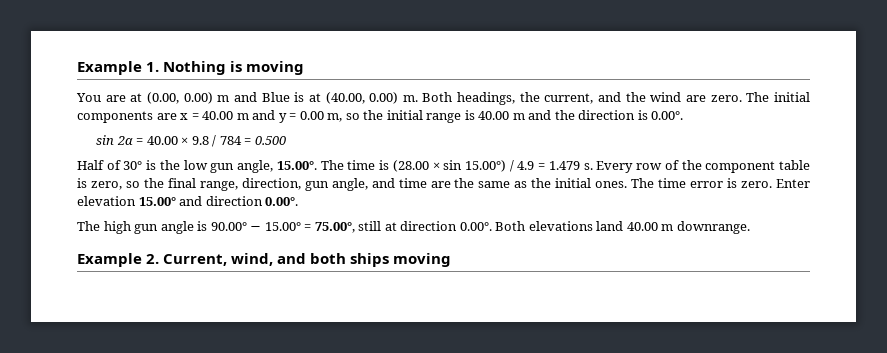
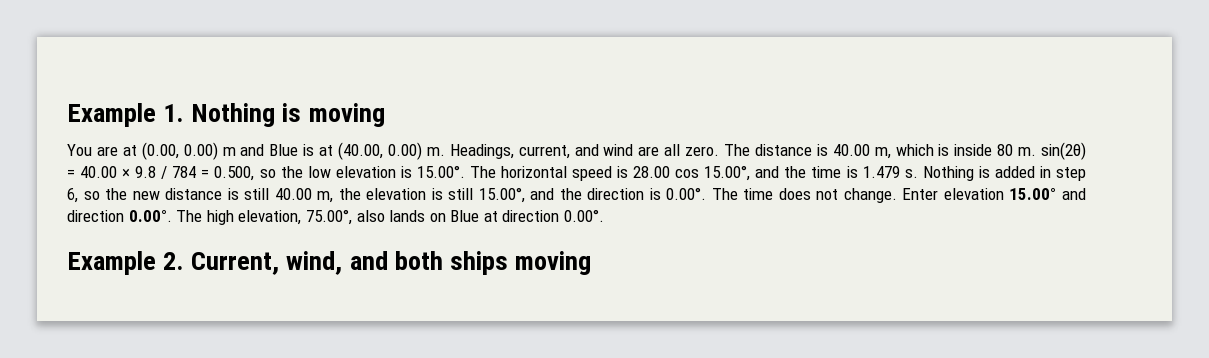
- Both headings, the current, and the wind are zero.
+ Headings, current, and wind are all zero.
- The initial components are x = 40.00 m and y = 0.00 m, so the initial range is 40.00 m and the direction is 0.00°.
- sin 2α = 40.00 × 9.8 / 784 = 0.500
- Half of 30° is the low gun angle, 15.00°. The time is (28.00 × sin 15.00°) / 4.9 = 1.479 s. Every row of the component table is zero, so the final range, direction, gun angle, and time are the same as the initial ones. The time error is zero.
+ The distance is 40.00 m, which is inside 80 m. sin(2θ) = 40.00 × 9.8 / 784 = 0.500, so the low elevation is 15.00°. The horizontal speed is 28.00 cos 15.00°, and the time is 1.479 s. Nothing is added in step 6, so the new distance is still 40.00 m, the elevation is still 15.00°, and the direction is 0.00°. The time does not change.
- Enter elevation 15.00° and direction 0.00°.
- The high gun angle is 90.00° − 15.00° = 75.00°, still at direction 0.00°. Both elevations land 40.00 m downrange.
+ Enter elevation 15.00° and direction 0.00°. The high elevation, 75.00°, also lands on Blue at direction 0.00°.

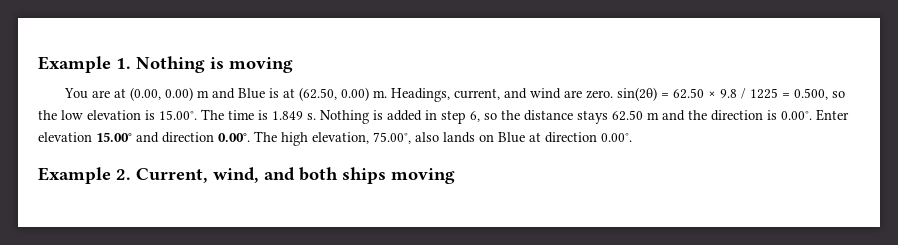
- You are at (0.00, 0.00) m and Blue is at (40.00, 0.00) m.
+ You are at (0.00, 0.00) m and Blue is at (62.50, 0.00) m.
- Headings, current, and wind are all zero. The distance is 40.00 m, which is inside 80 m. sin(2θ) = 40.00 × 9.8 / 784 = 0.500, so the low elevation is 15.00°. The horizontal speed is 28.00 cos 15.00°, and the time is 1.479 s.
+ Headings, current, and wind are zero. sin(2θ) = 62.50 × 9.8 / 1225 = 0.500, so the low elevation is 15.00°. The time is 1.849 s.
- Nothing is added in step 6, so the new distance is still 40.00 m, the elevation is still 15.00°, and the direction is 0.00°. The time does not change. Enter elevation 15.00° and direction 0.00°. The high elevation, 75.00°, also lands on Blue at direction 0.00°.
+ Nothing is added in step 6, so the distance stays 62.50 m and the direction is 0.00°. Enter elevation 15.00° and direction 0.00°. The high elevation, 75.00°, also lands on Blue at direction 0.00°.

